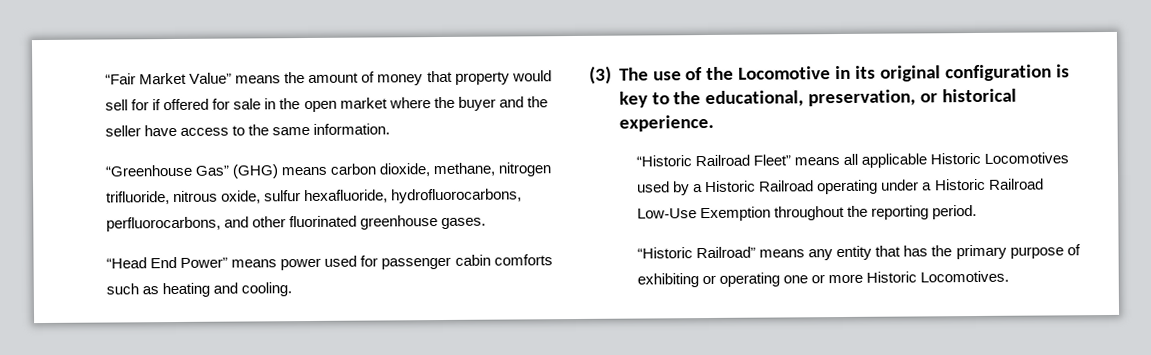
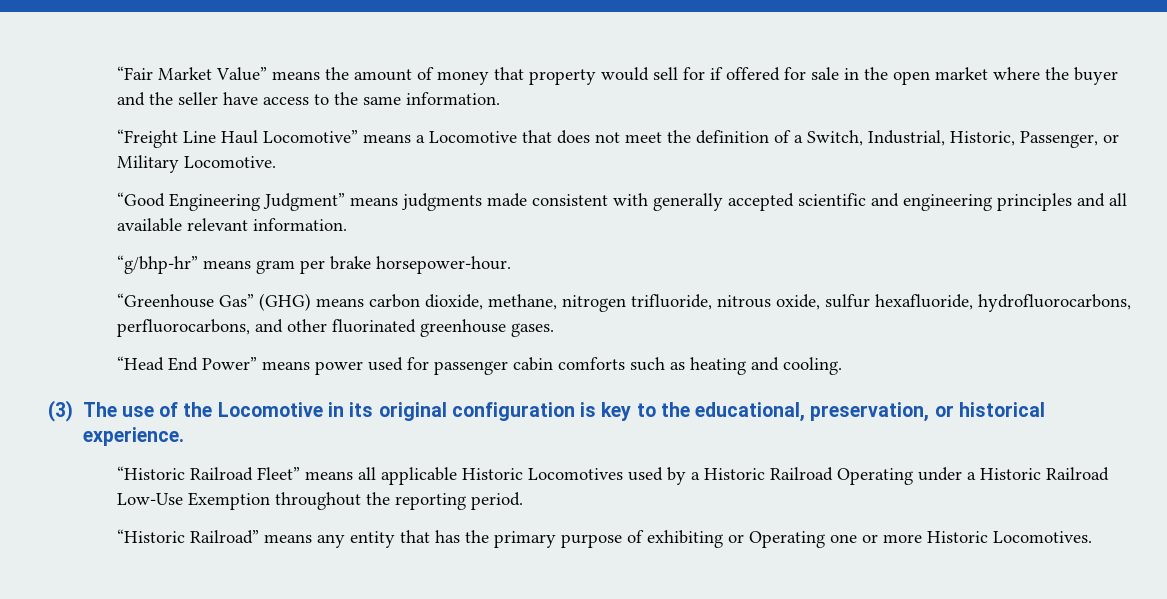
+ “Freight Line Haul Locomotive” means a Locomotive that does not meet the definition of a Switch, Industrial, Historic, Passenger, or Military Locomotive.
+ “Good Engineering Judgment” means judgments made consistent with generally accepted scientific and engineering principles and all available relevant information.
+ “g/bhp-hr” means gram per brake horsepower-hour.
- “Historic Railroad Fleet” means all applicable Historic Locomotives used by a Historic Railroad operating under a Historic Railroad Low-Use Exemption throughout the reporting period.
+ “Historic Railroad Fleet” means all applicable Historic Locomotives used by a Historic Railroad Operating under a Historic Railroad Low-Use Exemption throughout the reporting period.
- “Historic Railroad” means any entity that has the primary purpose of exhibiting or operating one or more Historic Locomotives.
+ “Historic Railroad” means any entity that has the primary purpose of exhibiting or Operating one or more Historic Locomotives.

